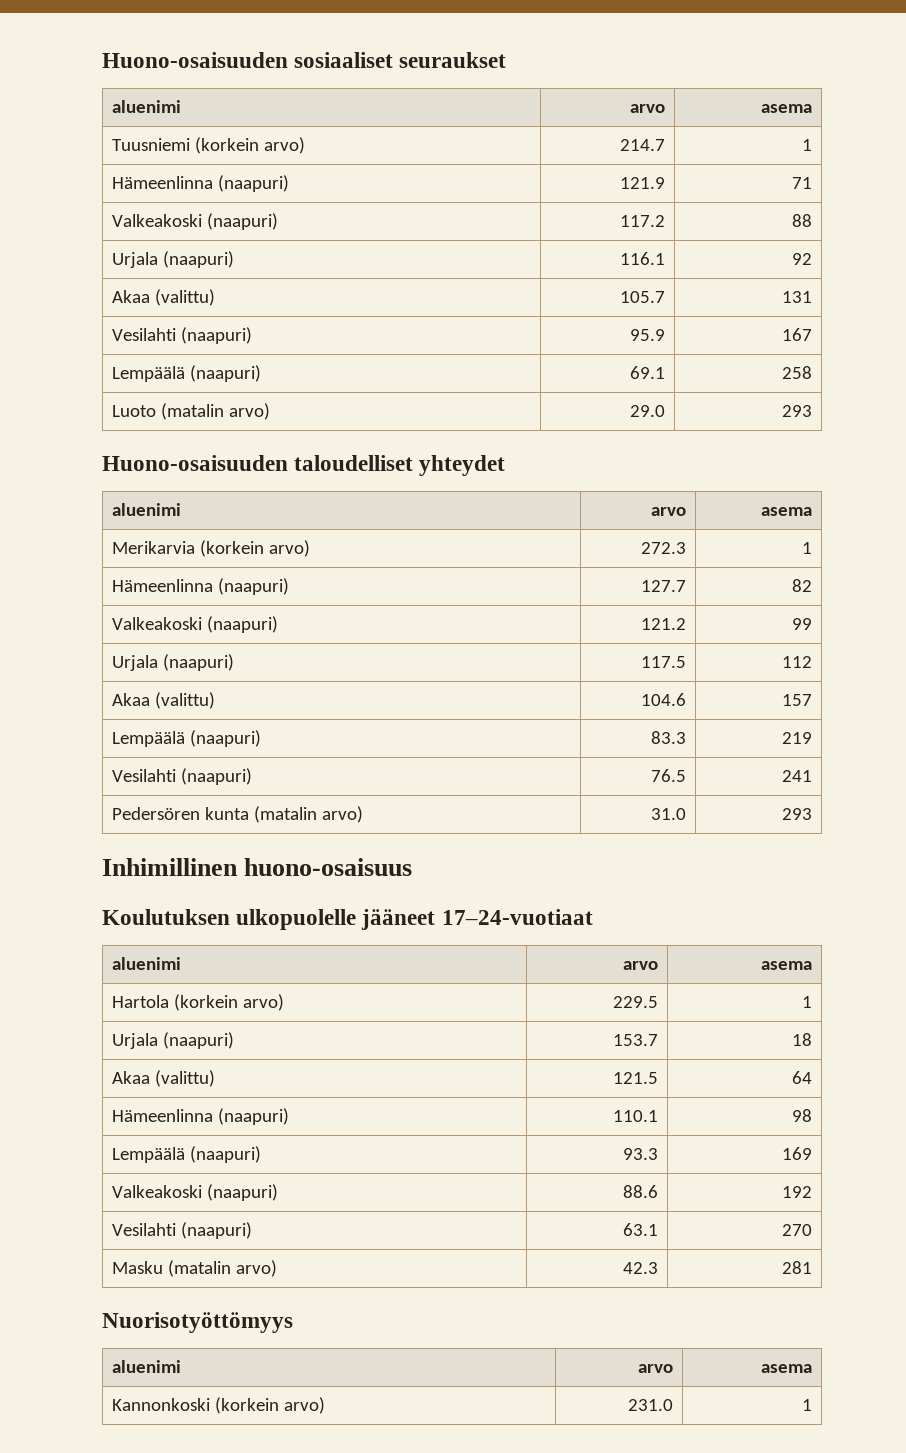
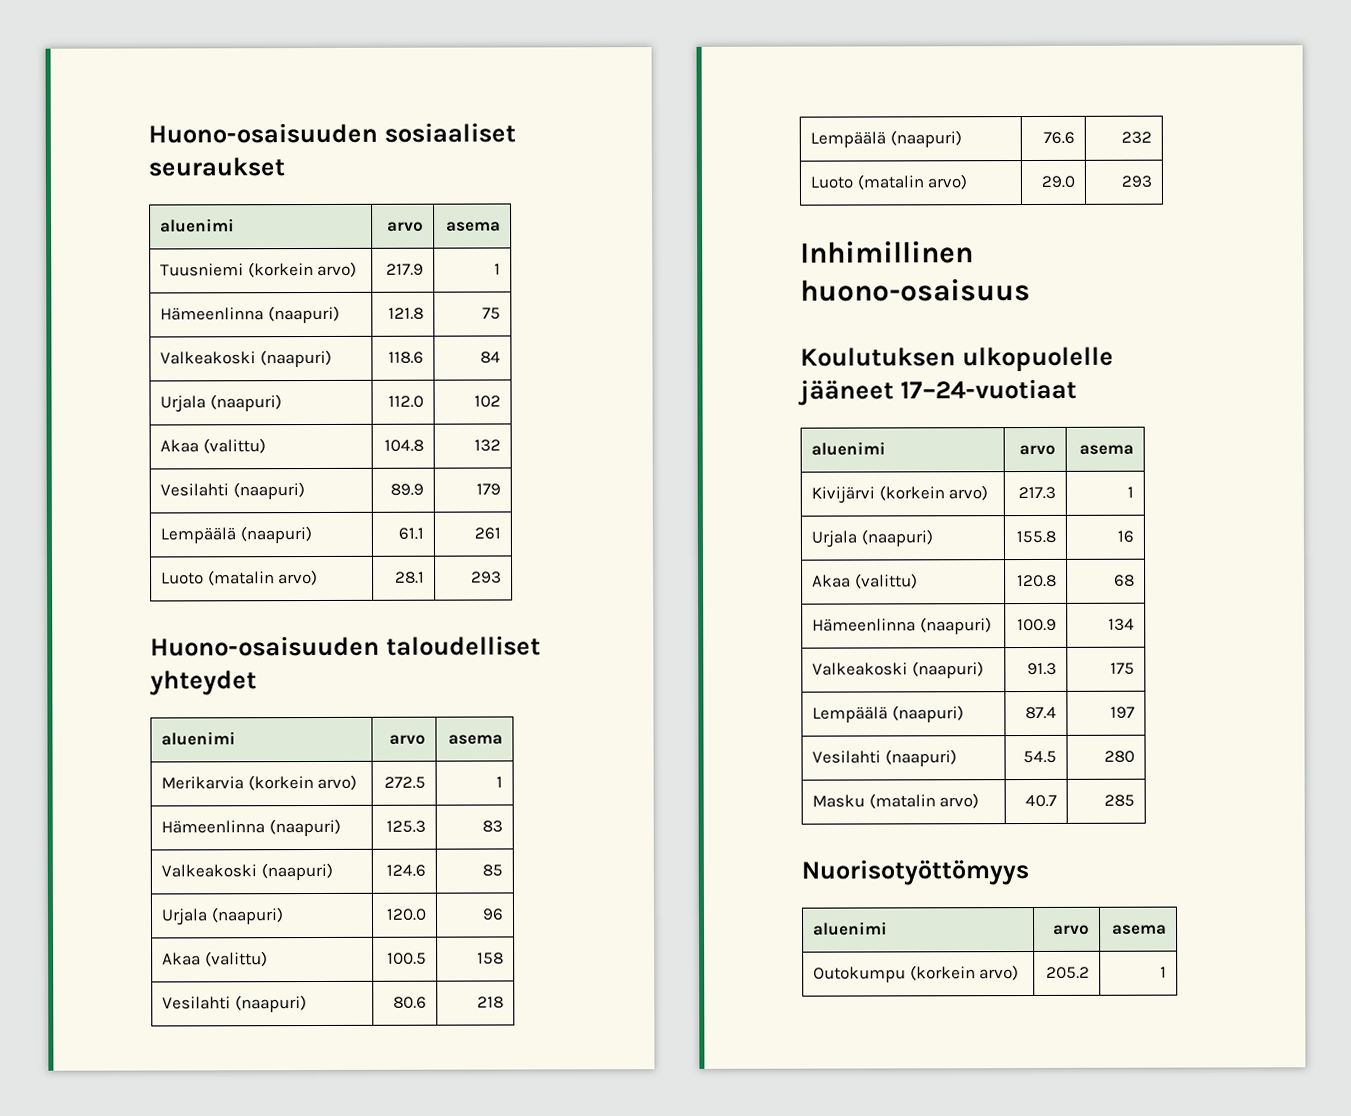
- Tuusniemi (korkein arvo) | 214.7 | 1
- Hämeenlinna (naapuri) | 121.9 | 71
- Valkeakoski (naapuri) | 117.2 | 88
- Urjala (naapuri) | 116.1 | 92
- Akaa (valittu) | 105.7 | 131
- Vesilahti (naapuri) | 95.9 | 167
- Lempäälä (naapuri) | 69.1 | 258
- Luoto (matalin arvo) | 29.0 | 293
+ Tuusniemi (korkein arvo) | 217.9 | 1
+ Hämeenlinna (naapuri) | 121.8 | 75
+ Valkeakoski (naapuri) | 118.6 | 84
+ Urjala (naapuri) | 112.0 | 102
+ Akaa (valittu) | 104.8 | 132
+ Vesilahti (naapuri) | 89.9 | 179
+ Lempäälä (naapuri) | 61.1 | 261
+ Luoto (matalin arvo) | 28.1 | 293
- Merikarvia (korkein arvo) | 272.3 | 1
- Hämeenlinna (naapuri) | 127.7 | 82
- Valkeakoski (naapuri) | 121.2 | 99
- Urjala (naapuri) | 117.5 | 112
- Akaa (valittu) | 104.6 | 157
- Lempäälä (naapuri) | 83.3 | 219
- Vesilahti (naapuri) | 76.5 | 241
- Pedersören kunta (matalin arvo) | 31.0 | 293
+ Merikarvia (korkein arvo) | 272.5 | 1
+ Hämeenlinna (naapuri) | 125.3 | 83
+ Valkeakoski (naapuri) | 124.6 | 85
+ Urjala (naapuri) | 120.0 | 96
+ Akaa (valittu) | 100.5 | 158
+ Vesilahti (naapuri) | 80.6 | 218
+ Lempäälä (naapuri) | 76.6 | 232
+ Luoto (matalin arvo) | 29.0 | 293
- Hartola (korkein arvo) | 229.5 | 1
+ Kivijärvi (korkein arvo) | 217.3 | 1
- Urjala (naapuri) | 153.7 | 18
- Akaa (valittu) | 121.5 | 64
- Hämeenlinna (naapuri) | 110.1 | 98
- Lempäälä (naapuri) | 93.3 | 169
- Valkeakoski (naapuri) | 88.6 | 192
- Vesilahti (naapuri) | 63.1 | 270
+ Urjala (naapuri) | 155.8 | 16
+ Akaa (valittu) | 120.8 | 68
+ Hämeenlinna (naapuri) | 100.9 | 134
+ Valkeakoski (naapuri) | 91.3 | 175
+ Lempäälä (naapuri) | 87.4 | 197
+ Vesilahti (naapuri) | 54.5 | 280
- Masku (matalin arvo) | 42.3 | 281
+ Masku (matalin arvo) | 40.7 | 285
- Kannonkoski (korkein arvo) | 231.0 | 1
+ Outokumpu (korkein arvo) | 205.2 | 1

